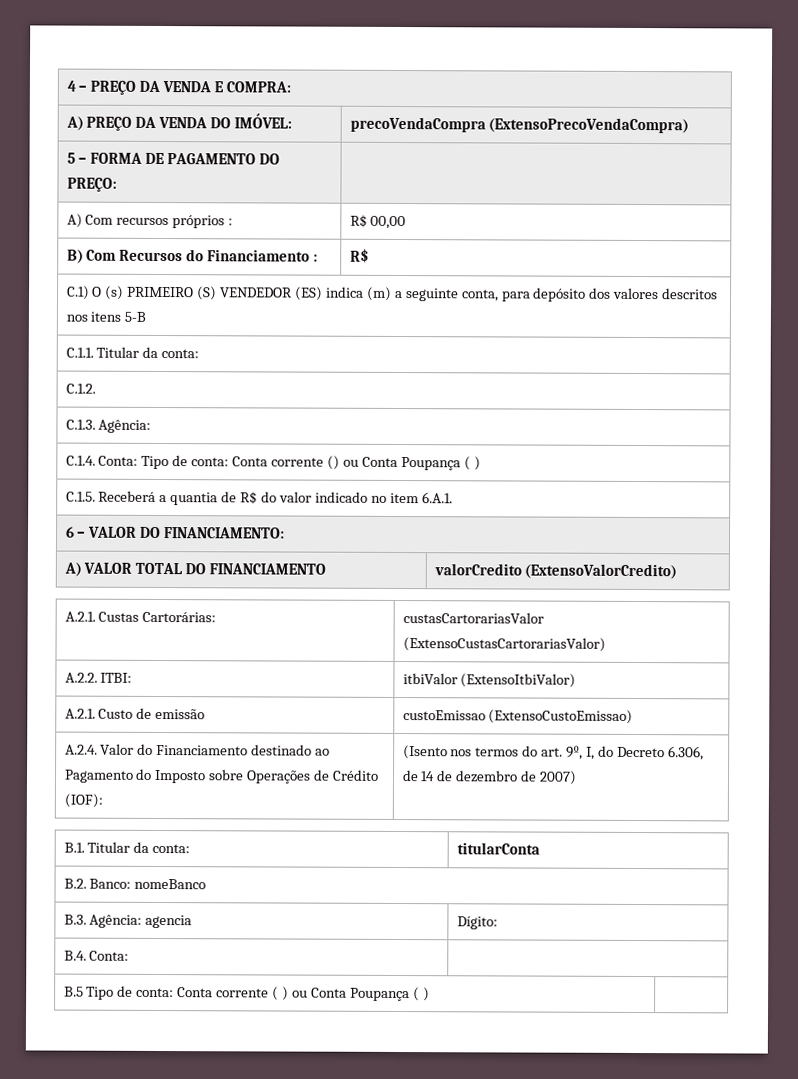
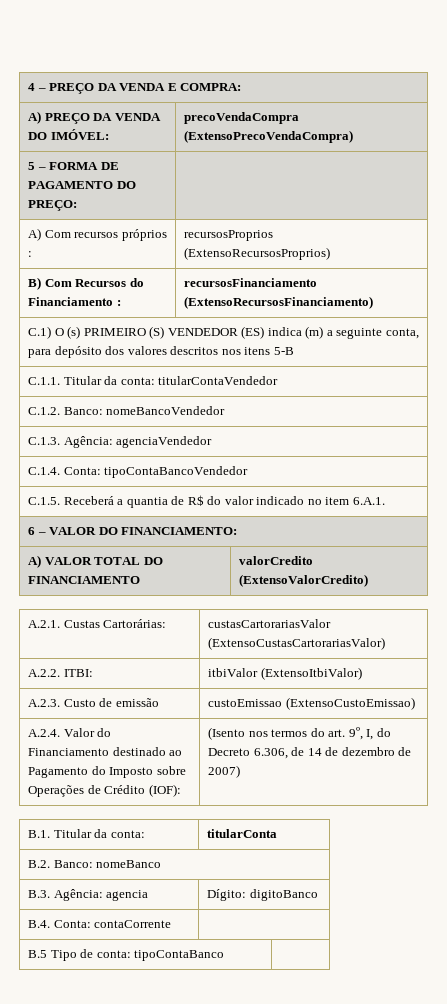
- A) Com recursos próprios : | R$ 00,00
+ A) Com recursos próprios : | recursosProprios (ExtensoRecursosProprios)
- B) Com Recursos do Financiamento : | R$
+ B) Com Recursos do Financiamento : | recursosFinanciamento (ExtensoRecursosFinanciamento)
- C.1.1. Titular da conta:
+ C.1.1. Titular da conta: titularContaVendedor
- C.1.2.
+ C.1.2. Banco: nomeBancoVendedor
- C.1.3. Agência:
+ C.1.3. Agência: agenciaVendedor
- C.1.4. Conta: Tipo de conta: Conta corrente () ou Conta Poupança ( )
+ C.1.4. Conta: tipoContaBancoVendedor
- A.2.1. Custo de emissão | custoEmissao (ExtensoCustoEmissao)
+ A.2.3. Custo de emissão | custoEmissao (ExtensoCustoEmissao)
- B.3. Agência: agencia | Dígito:
+ B.3. Agência: agencia | Dígito: digitoBanco
- B.4. Conta: |
+ B.4. Conta: contaCorrente |
- B.5 Tipo de conta: Conta corrente ( ) ou Conta Poupança ( ) |
+ B.5 Tipo de conta: tipoContaBanco |

